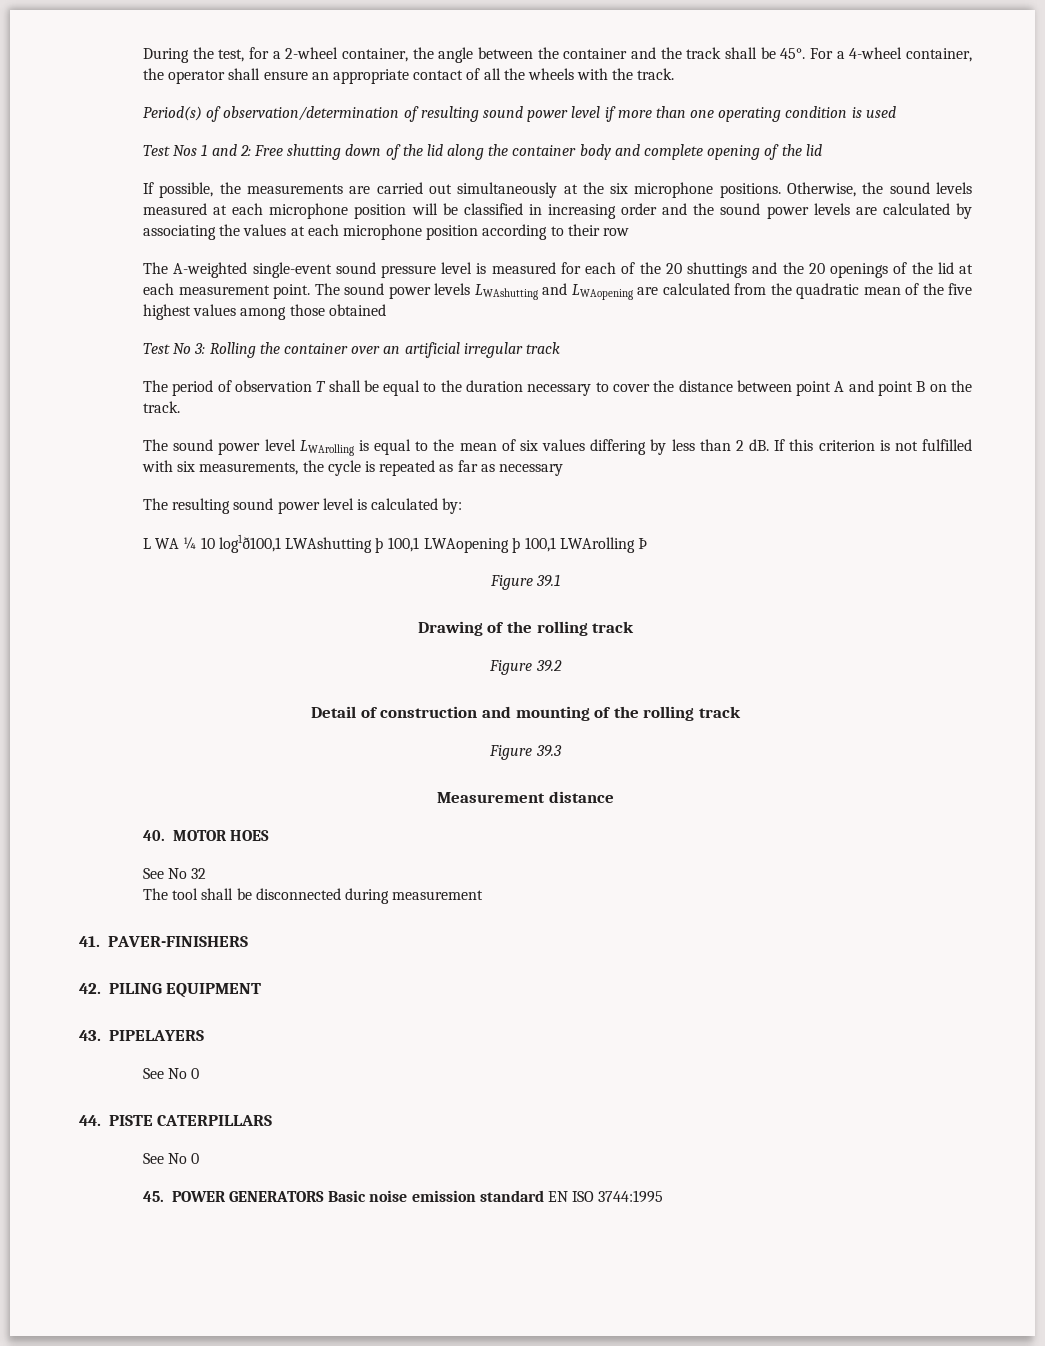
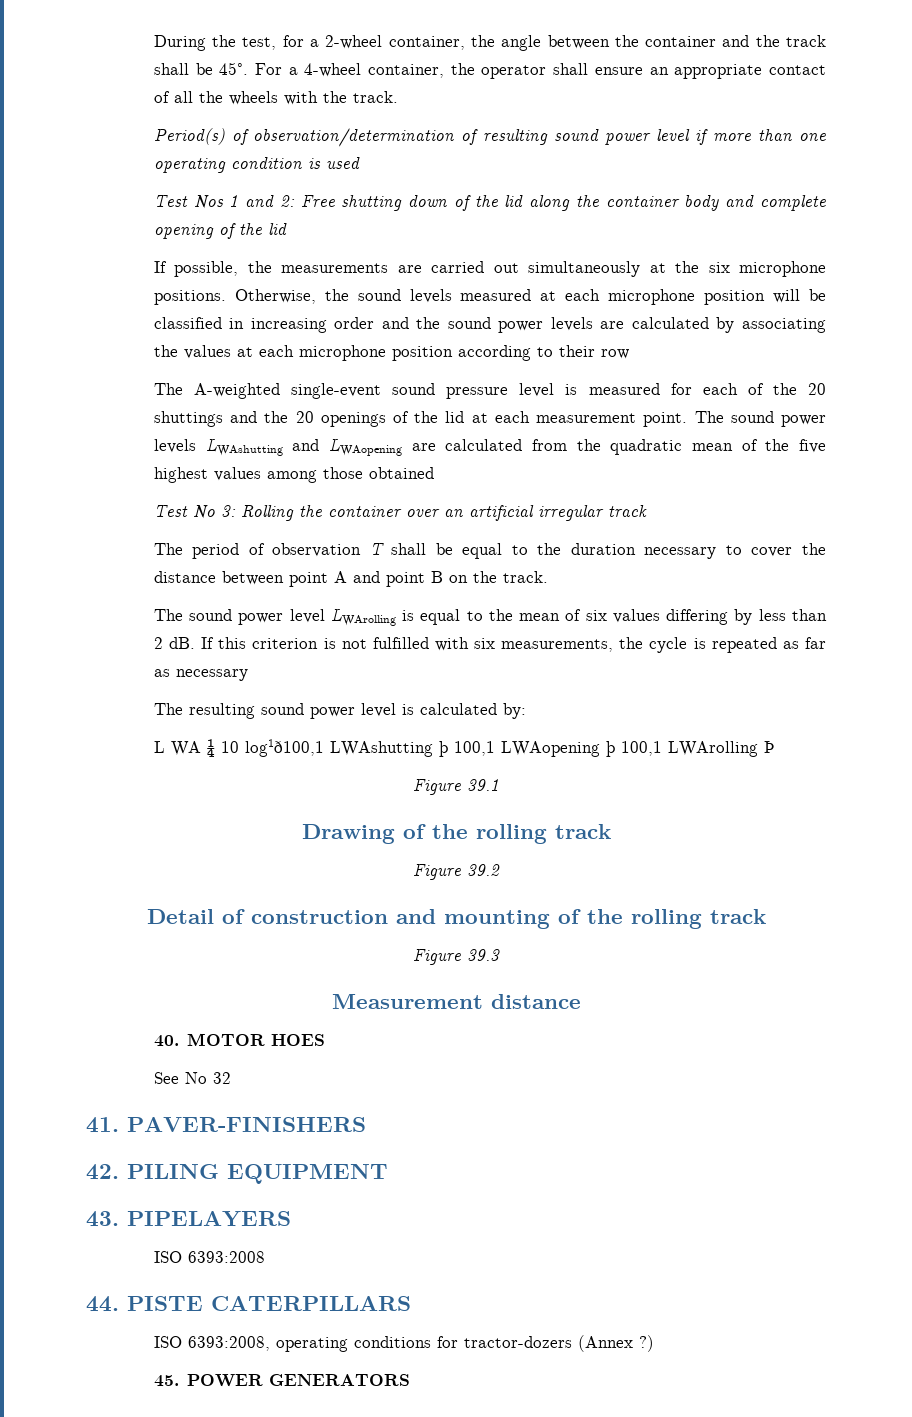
- The tool shall be disconnected during measurement
  43. PIPELAYERS
- See No 0
+ ISO 6393:2008
  44. PISTE CATERPILLARS
- See No 0
- 45. POWER GENERATORS Basic noise emission standard EN ISO 3744:1995
+ ISO 6393:2008, operating conditions for tractor-dozers (Annex ?)
+ 45. POWER GENERATORS

